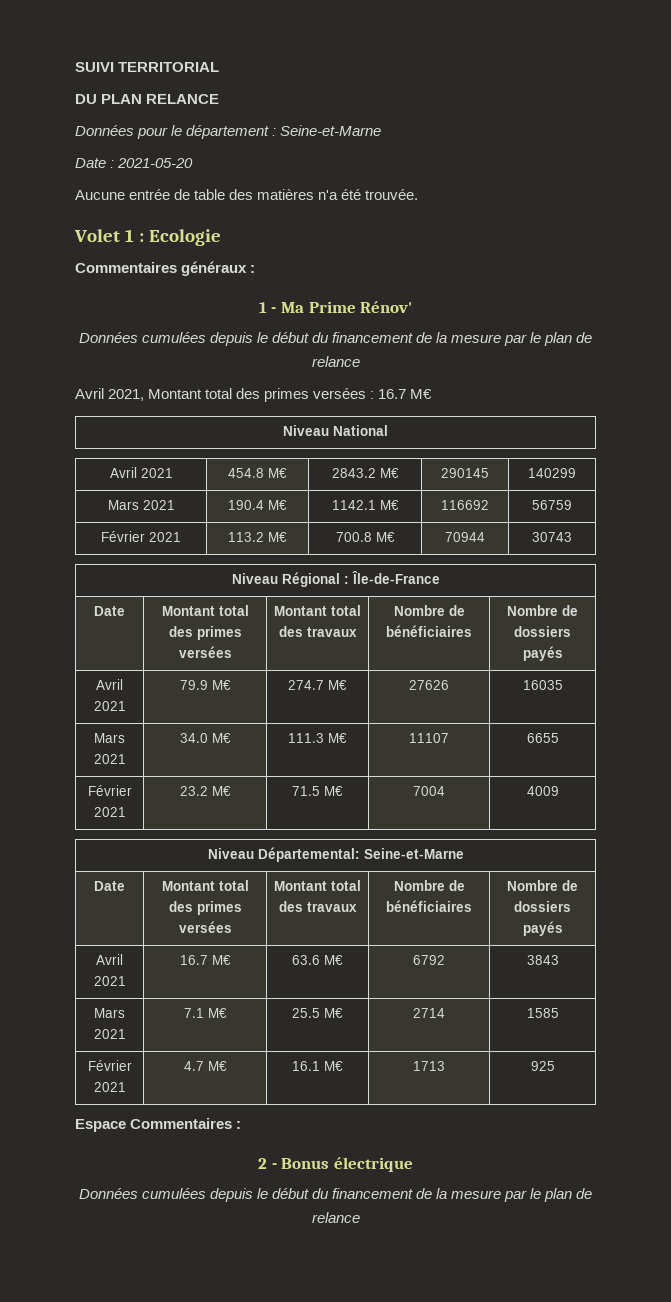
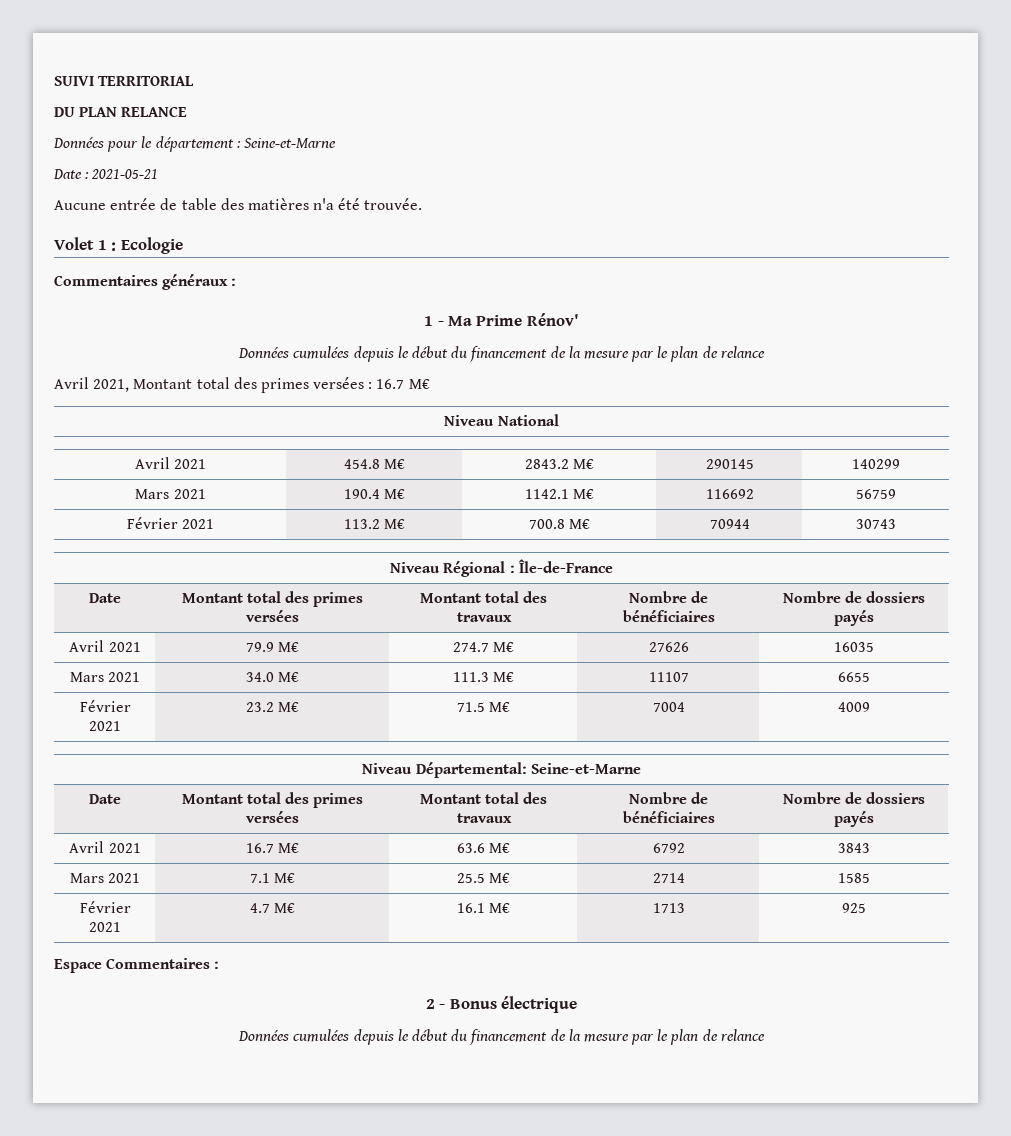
- Date : 2021-05-20
+ Date : 2021-05-21

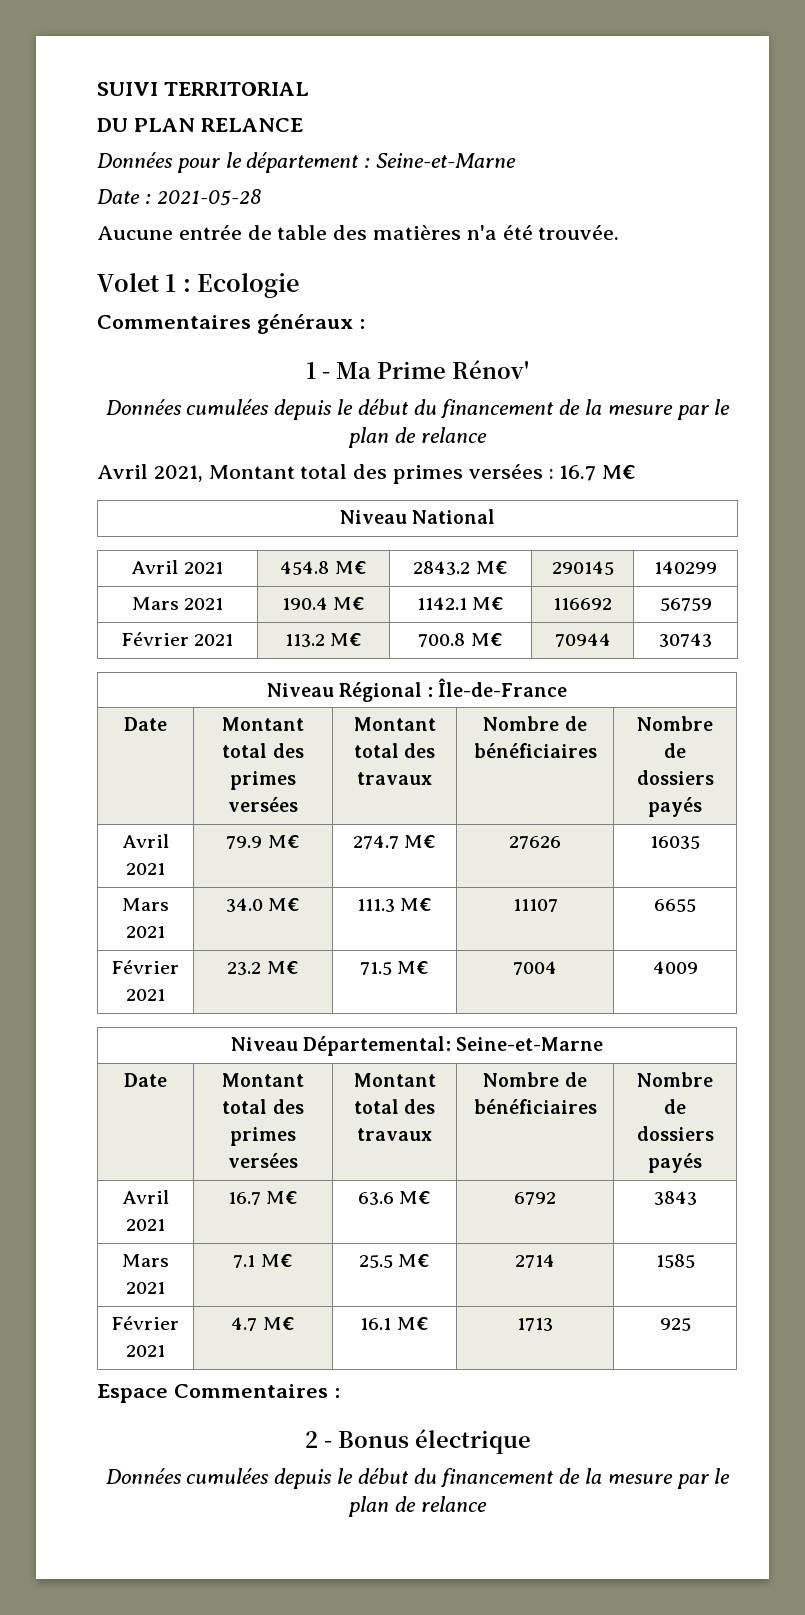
- Date : 2021-05-21
+ Date : 2021-05-28

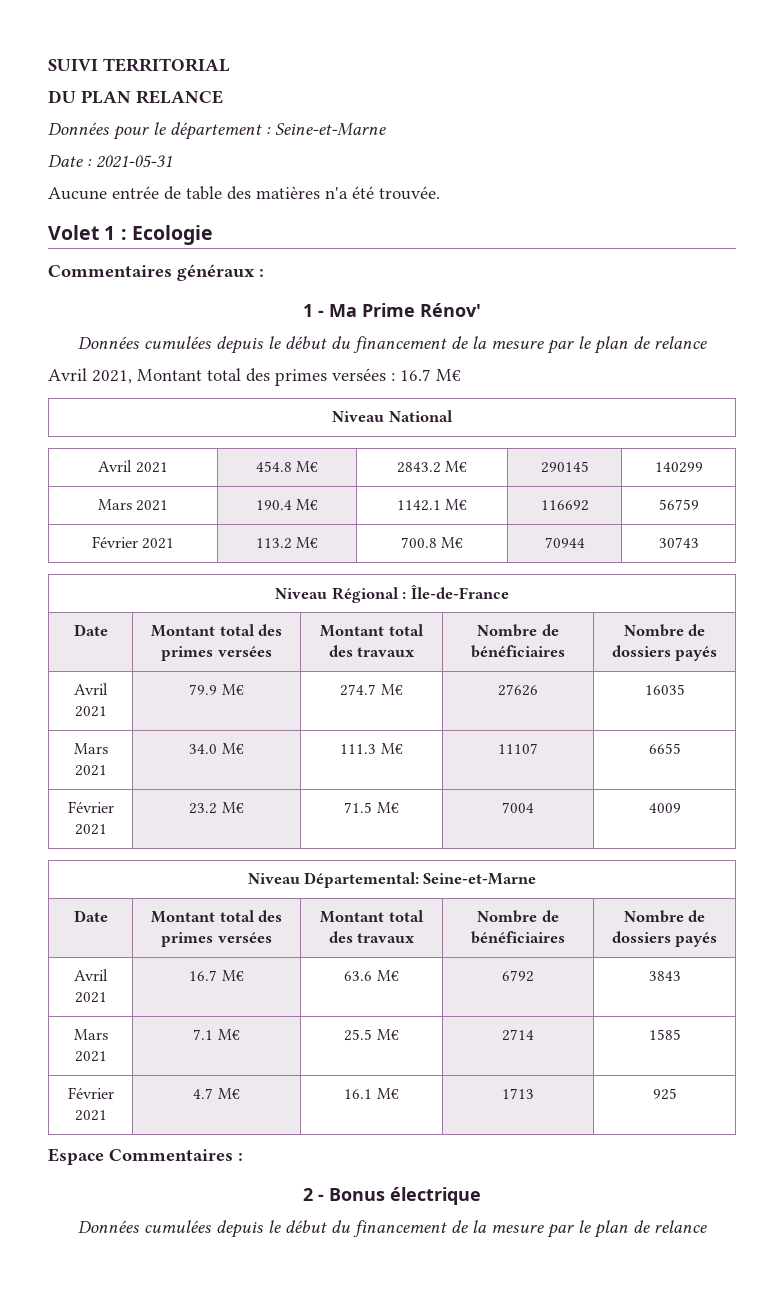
- Date : 2021-05-28
+ Date : 2021-05-31

